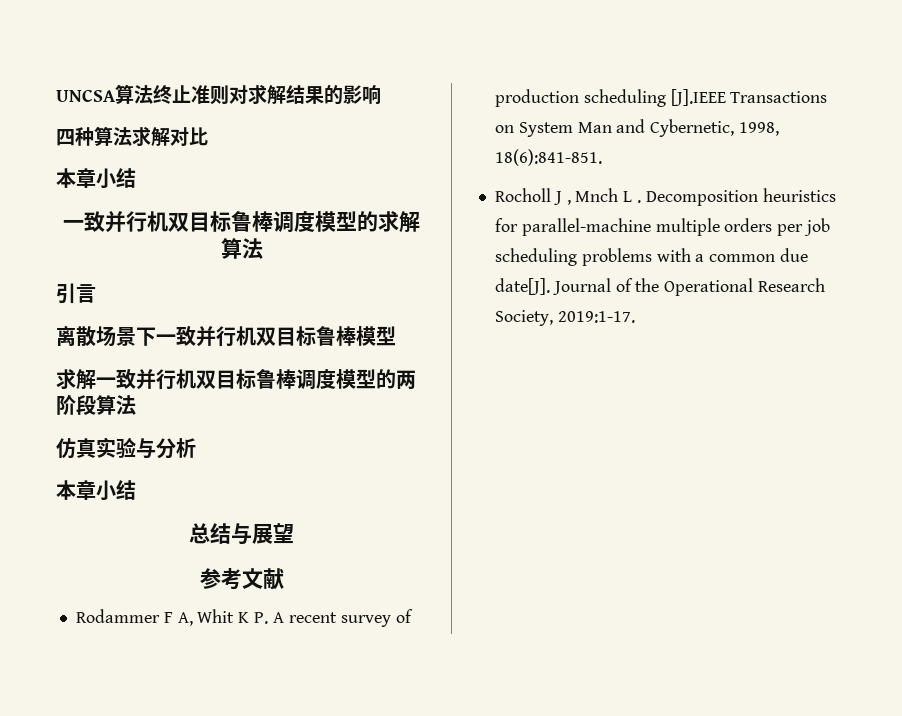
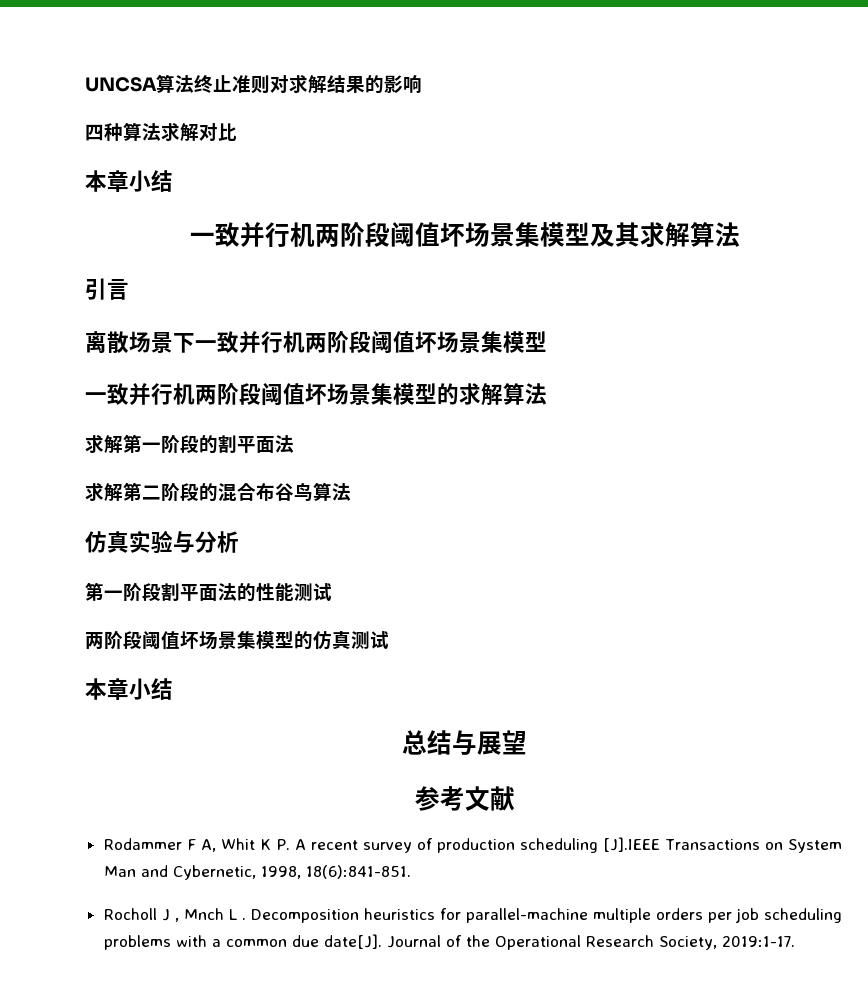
- 一致并行机双目标鲁棒调度模型的求解算法
+ 一致并行机两阶段阈值坏场景集模型及其求解算法
- 离散场景下一致并行机双目标鲁棒模型
+ 离散场景下一致并行机两阶段阈值坏场景集模型
- 求解一致并行机双目标鲁棒调度模型的两阶段算法
+ 一致并行机两阶段阈值坏场景集模型的求解算法
+ 求解第一阶段的割平面法
+ 求解第二阶段的混合布谷鸟算法
+ 第一阶段割平面法的性能测试
+ 两阶段阈值坏场景集模型的仿真测试

